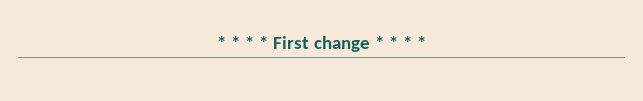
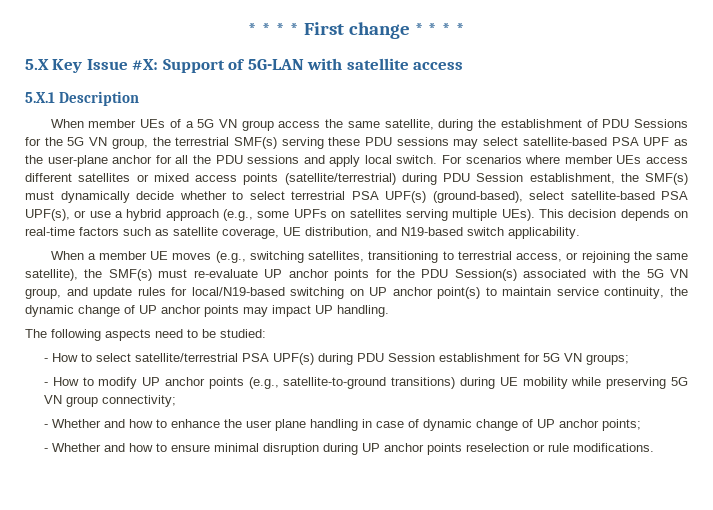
+ 5.X Key Issue #X: Support of 5G-LAN with satellite access
+ 5.X.1 Description
+ When member UEs of a 5G VN group access the same satellite, during the establishment of PDU Sessions for the 5G VN group, the terrestrial SMF(s) serving these PDU sessions may select satellite-based PSA UPF as the user-plane anchor for all the PDU sessions and apply local switch. For scenarios where member UEs access different satellites or mixed access points (satellite/terrestrial) during PDU Session establishment, the SMF(s) must dynamically decide whether to select terrestrial PSA UPF(s) (ground-based), select satellite-based PSA UPF(s), or use a hybrid approach (e.g., some UPFs on satellites serving multiple UEs). This decision depends on real-time factors such as satellite coverage, UE distribution, and N19-based switch applicability.
+ When a member UE moves (e.g., switching satellites, transitioning to terrestrial access, or rejoining the same satellite), the SMF(s) must re-evaluate UP anchor points for the PDU Session(s) associated with the 5G VN group, and update rules for local/N19-based switching on UP anchor point(s) to maintain service continuity, the dynamic change of UP anchor points may impact UP handling.
+ The following aspects need to be studied:
+ - How to select satellite/terrestrial PSA UPF(s) during PDU Session establishment for 5G VN groups;
+ - How to modify UP anchor points (e.g., satellite-to-ground transitions) during UE mobility while preserving 5G VN group connectivity;
+ - Whether and how to enhance the user plane handling in case of dynamic change of UP anchor points;
+ - Whether and how to ensure minimal disruption during UP anchor points reselection or rule modifications.

